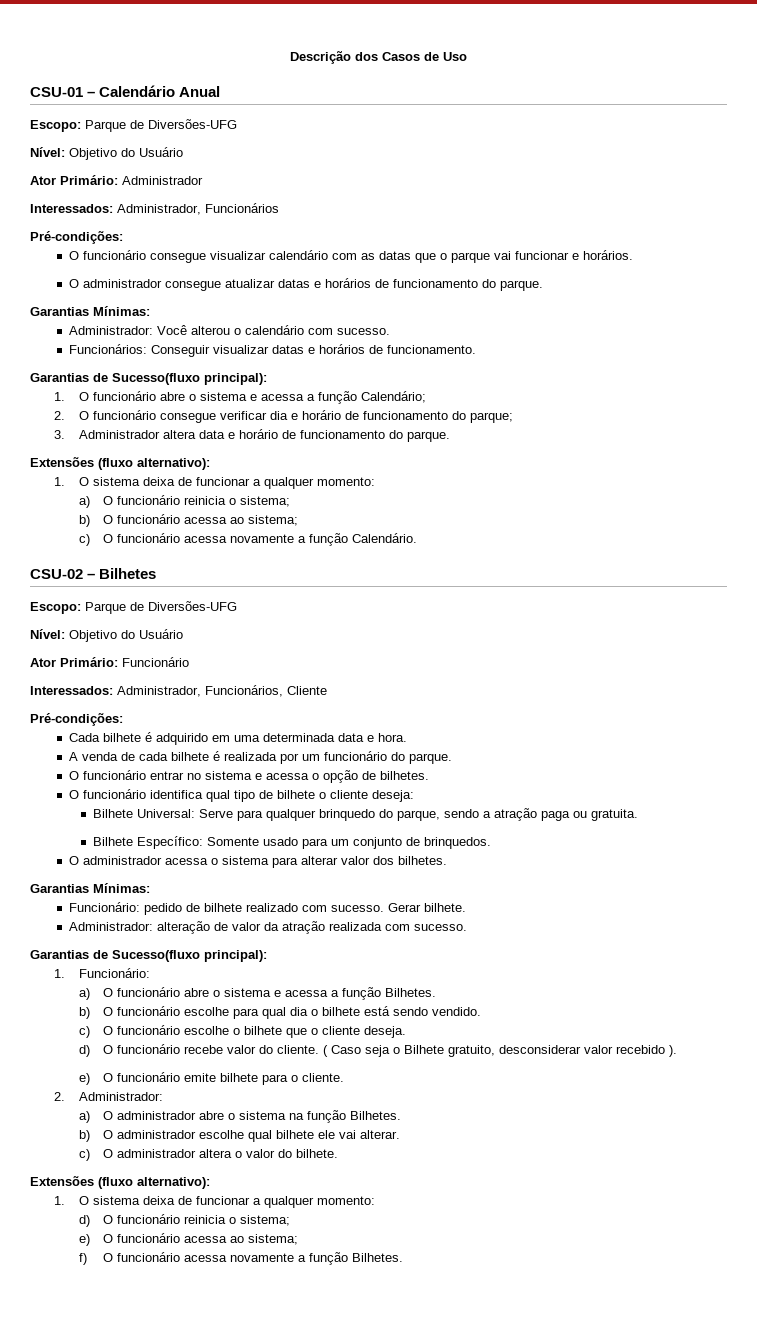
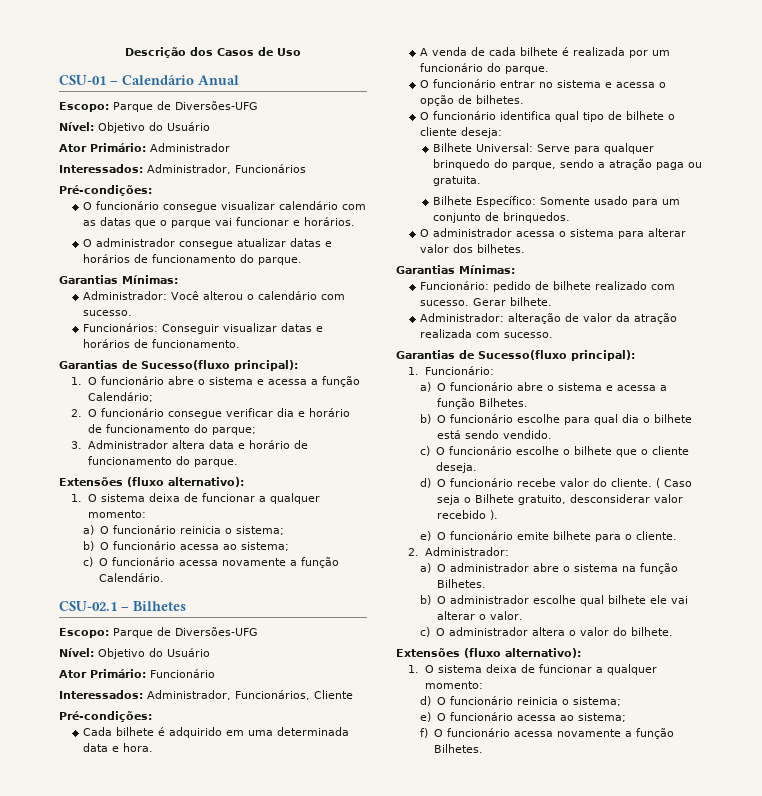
- CSU-02 – Bilhetes
+ CSU-02.1 – Bilhetes
- b) O administrador escolhe qual bilhete ele vai alterar.
+ b) O administrador escolhe qual bilhete ele vai alterar o valor.

